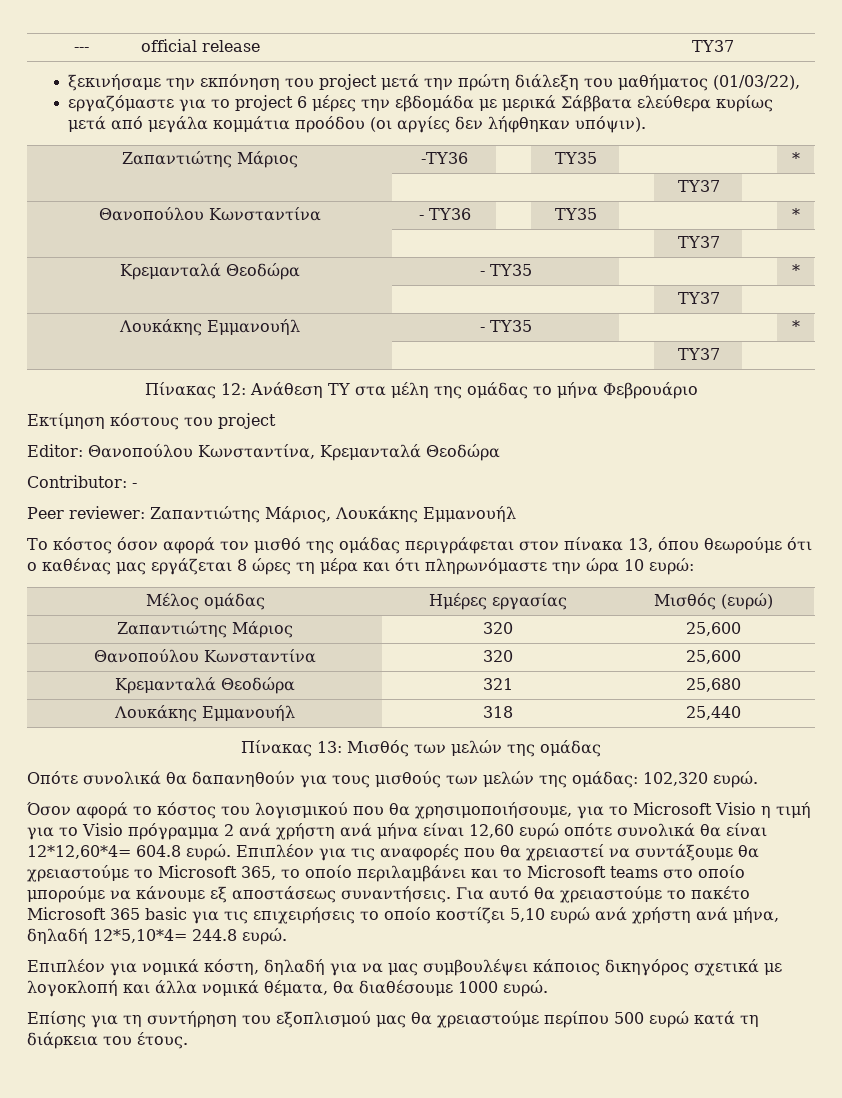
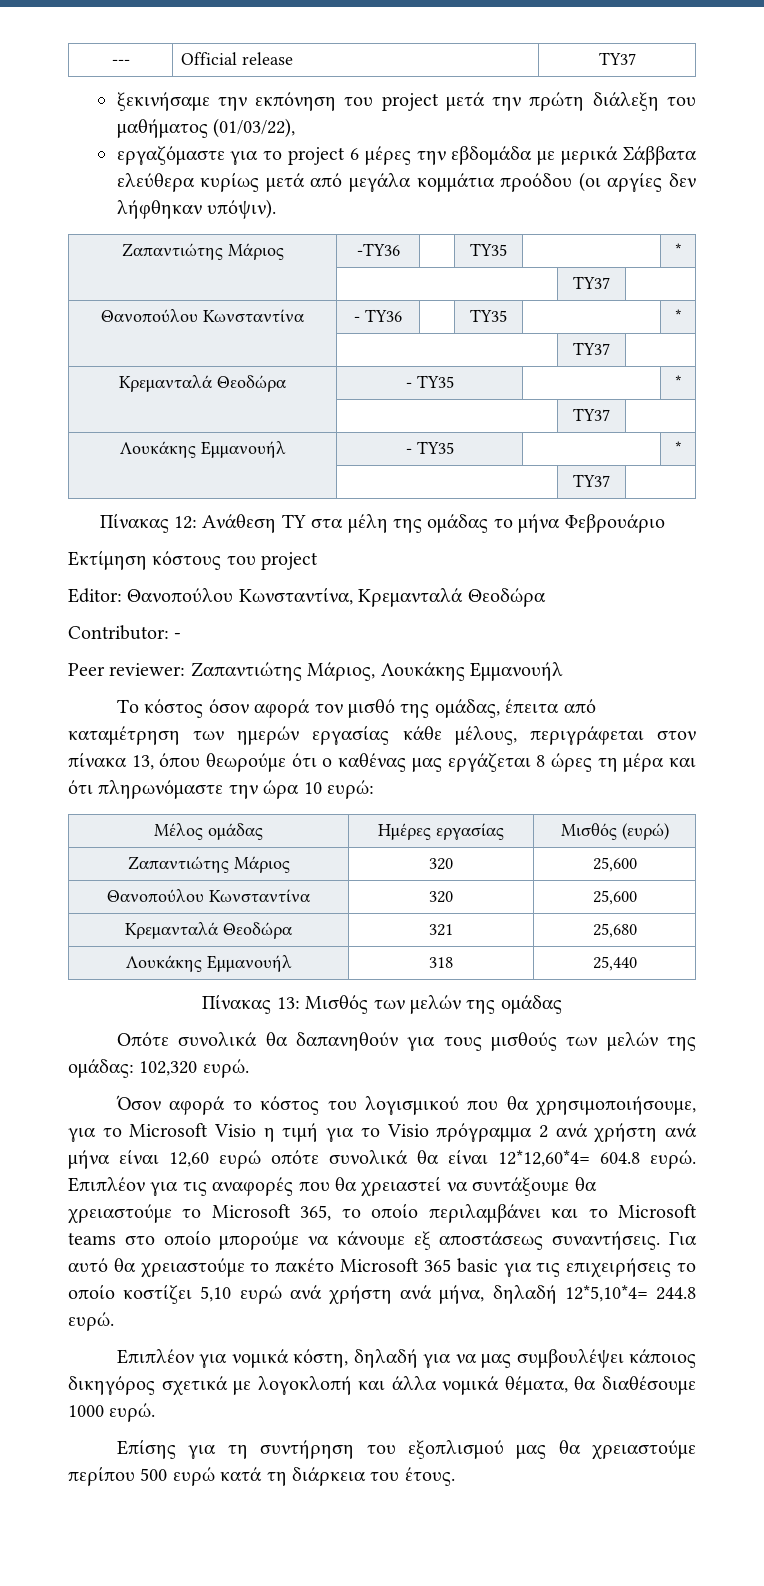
- --- | official release | ΤΥ37
+ --- | Official release | ΤΥ37
- Το κόστος όσον αφορά τον μισθό της ομάδας περιγράφεται στον πίνακα 13, όπου θεωρούμε ότι ο καθένας μας εργάζεται 8 ώρες τη μέρα και ότι πληρωνόμαστε την ώρα 10 ευρώ:
+ Το κόστος όσον αφορά τον μισθό της ομάδας, έπειτα από καταμέτρηση των ημερών εργασίας κάθε μέλους, περιγράφεται στον πίνακα 13, όπου θεωρούμε ότι ο καθένας μας εργάζεται 8 ώρες τη μέρα και ότι πληρωνόμαστε την ώρα 10 ευρώ:

